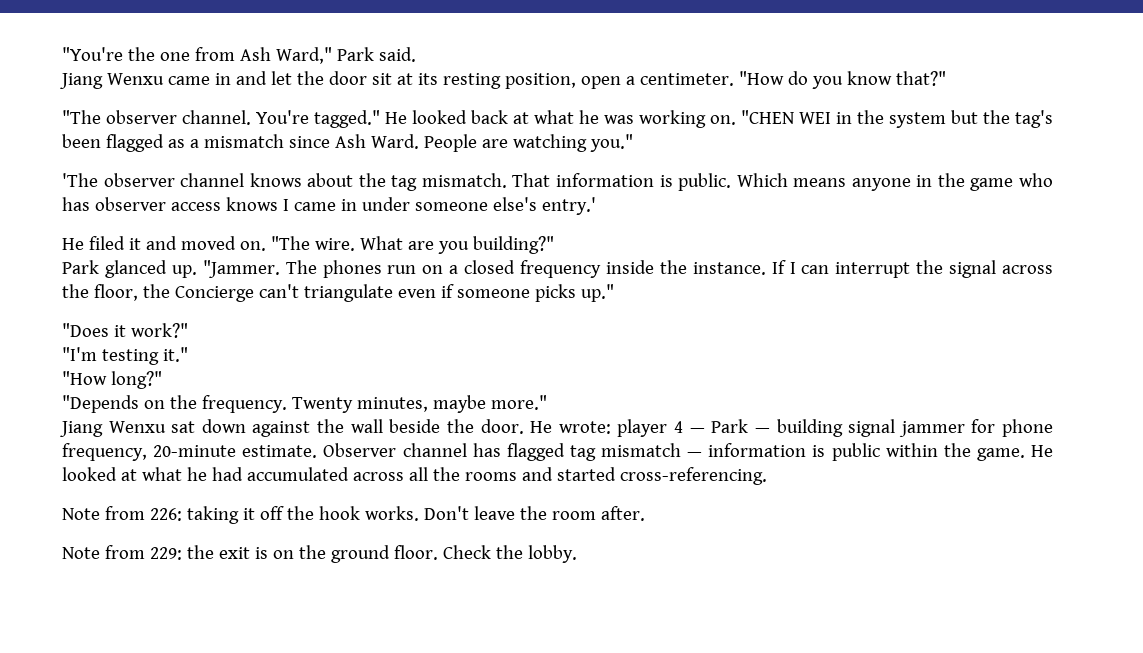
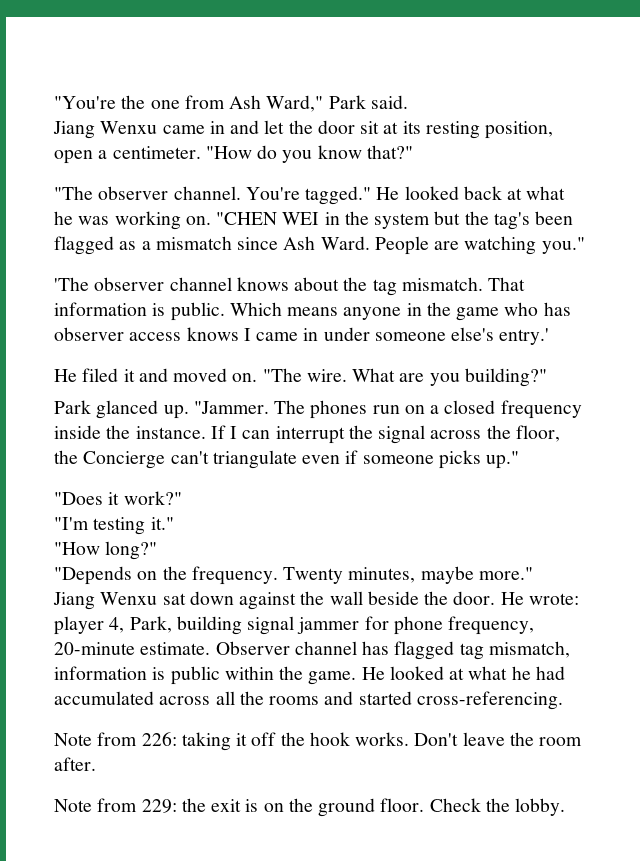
- He wrote: player 4 — Park — building signal jammer for phone frequency, 20-minute estimate.
+ He wrote: player 4, Park, building signal jammer for phone frequency, 20-minute estimate.
- Observer channel has flagged tag mismatch — information is public within the game.
+ Observer channel has flagged tag mismatch, information is public within the game.

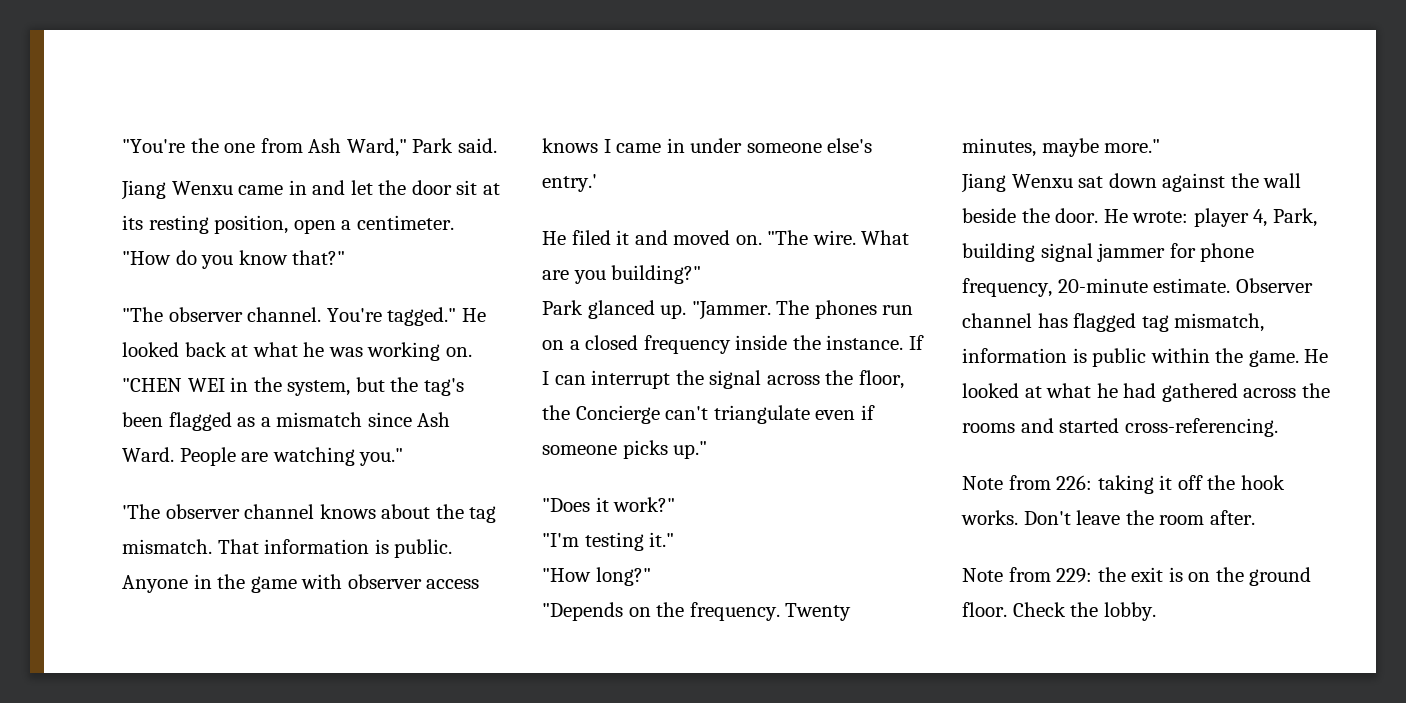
- "CHEN WEI in the system but the tag's been flagged as a mismatch since Ash Ward.
+ "CHEN WEI in the system, but the tag's been flagged as a mismatch since Ash Ward.
- Which means anyone in the game who has observer access knows I came in under someone else's entry.'
+ Anyone in the game with observer access knows I came in under someone else's entry.'
- He looked at what he had accumulated across all the rooms and started cross-referencing.
+ He looked at what he had gathered across the rooms and started cross-referencing.

